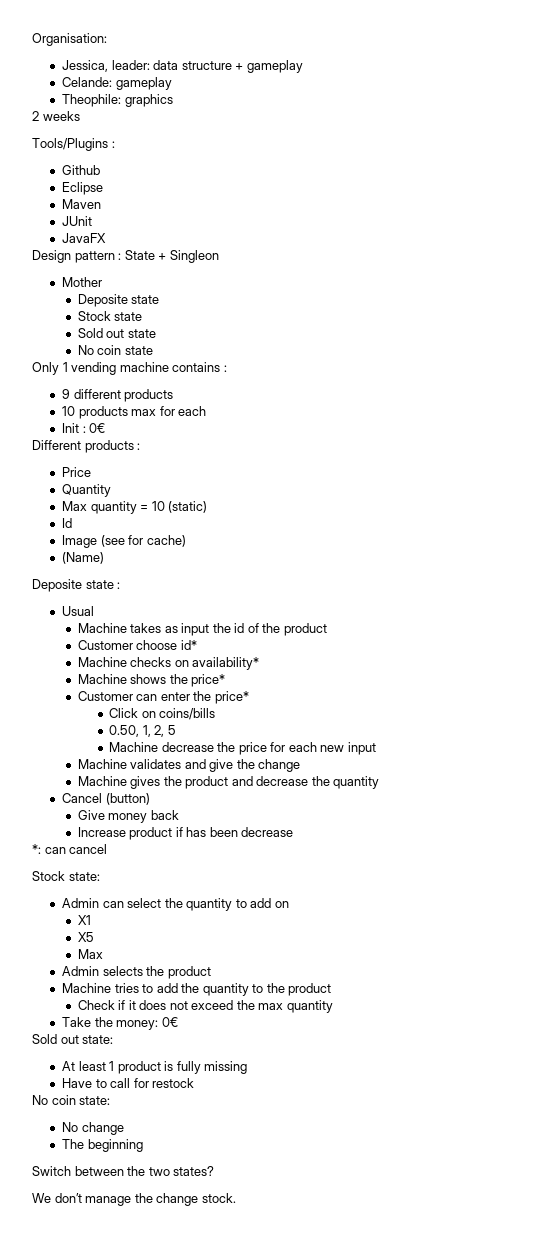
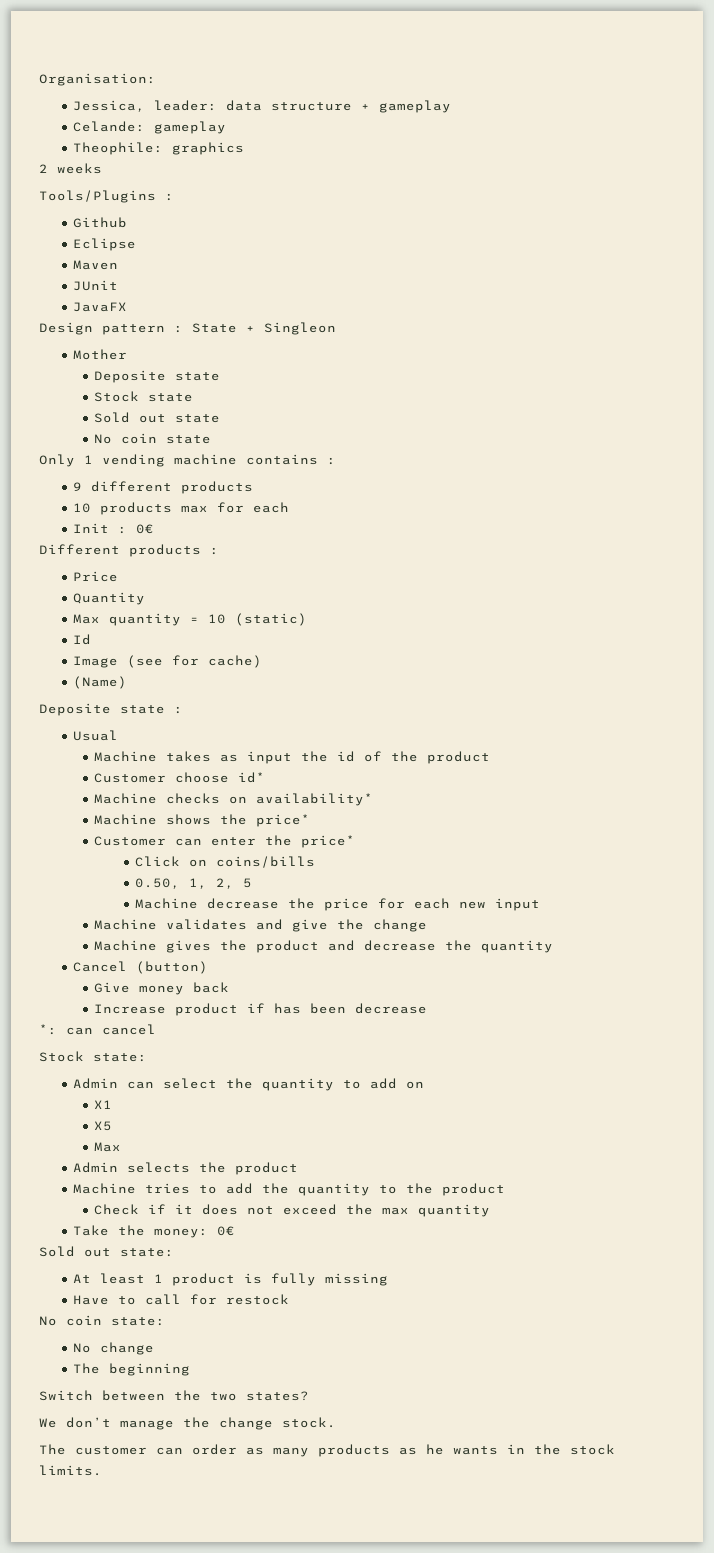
+ The customer can order as many products as he wants in the stock limits.

